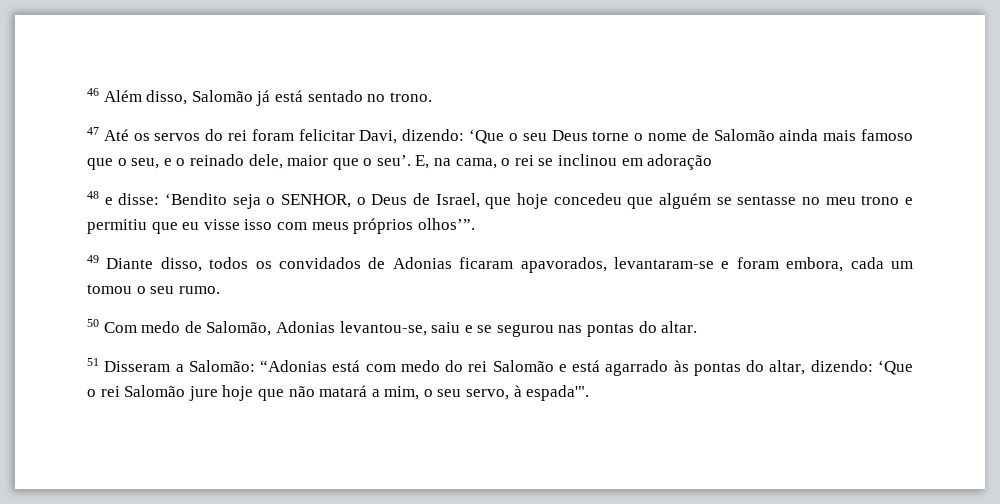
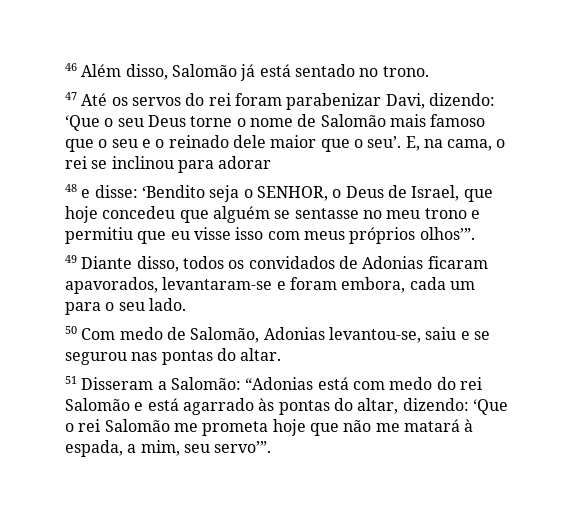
- 47 Até os servos do rei foram felicitar Davi, dizendo: ‘Que o seu Deus torne o nome de Salomão ainda mais famoso que o seu, e o reinado dele, maior que o seu’.
+ 47 Até os servos do rei foram parabenizar Davi, dizendo: ‘Que o seu Deus torne o nome de Salomão mais famoso que o seu e o reinado dele maior que o seu’.
- E, na cama, o rei se inclinou em adoração
+ E, na cama, o rei se inclinou para adorar
- 49 Diante disso, todos os convidados de Adonias ficaram apavorados, levantaram-se e foram embora, cada um tomou o seu rumo.
+ 49 Diante disso, todos os convidados de Adonias ficaram apavorados, levantaram-se e foram embora, cada um para o seu lado.
- 51 Disseram a Salomão: “Adonias está com medo do rei Salomão e está agarrado às pontas do altar, dizendo: ‘Que o rei Salomão jure hoje que não matará a mim, o seu servo, à espada'".
+ 51 Disseram a Salomão: “Adonias está com medo do rei Salomão e está agarrado às pontas do altar, dizendo: ‘Que o rei Salomão me prometa hoje que não me matará à espada, a mim, seu servo’”.

